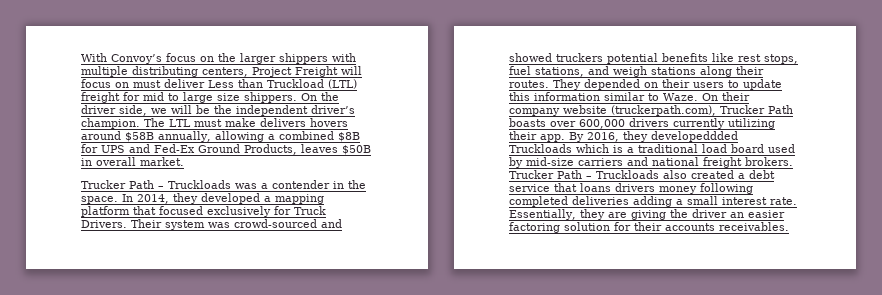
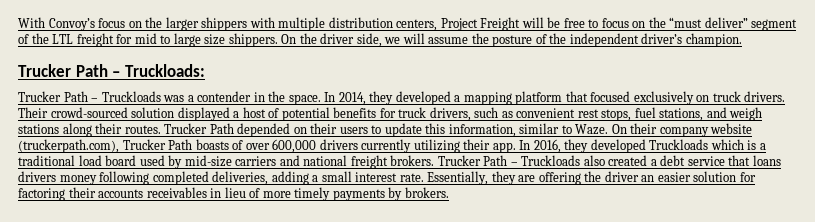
- With Convoy’s focus on the larger shippers with multiple distributing centers, Project Freight will focus on must deliver Less than Truckload (LTL) freight for mid to large size shippers.
+ With Convoy’s focus on the larger shippers with multiple distribution centers, Project Freight will be free to focus on the “must deliver” segment of the LTL freight for mid to large size shippers.
- On the driver side, we will be the independent driver’s champion. The LTL must make delivers hovers around $58B annually, allowing a combined $8B for UPS and Fed-Ex Ground Products, leaves $50B in overall market.
+ On the driver side, we will assume the posture of the independent driver’s champion.
+ Trucker Path – Truckloads:
- In 2014, they developed a mapping platform that focused exclusively for Truck Drivers. Their system was crowd-sourced and showed truckers potential benefits like rest stops, fuel stations, and weigh stations along their routes.
+ In 2014, they developed a mapping platform that focused exclusively on truck drivers. Their crowd-sourced solution displayed a host of potential benefits for truck drivers, such as convenient rest stops, fuel stations, and weigh stations along their routes.
- They depended on their users to update this information similar to Waze.
+ Trucker Path depended on their users to update this information, similar to Waze.
- On their company website (truckerpath.com), Trucker Path boasts over 600,000 drivers currently utilizing their app.
+ On their company website (truckerpath.com), Trucker Path boasts of over 600,000 drivers currently utilizing their app.
- By 2016, they developeddded Truckloads which is a traditional load board used by mid-size carriers and national freight brokers.
+ In 2016, they developed Truckloads which is a traditional load board used by mid-size carriers and national freight brokers.
- Trucker Path – Truckloads also created a debt service that loans drivers money following completed deliveries adding a small interest rate.
+ Trucker Path – Truckloads also created a debt service that loans drivers money following completed deliveries, adding a small interest rate.
- Essentially, they are giving the driver an easier factoring solution for their accounts receivables.
+ Essentially, they are offering the driver an easier solution for factoring their accounts receivables in lieu of more timely payments by brokers.

